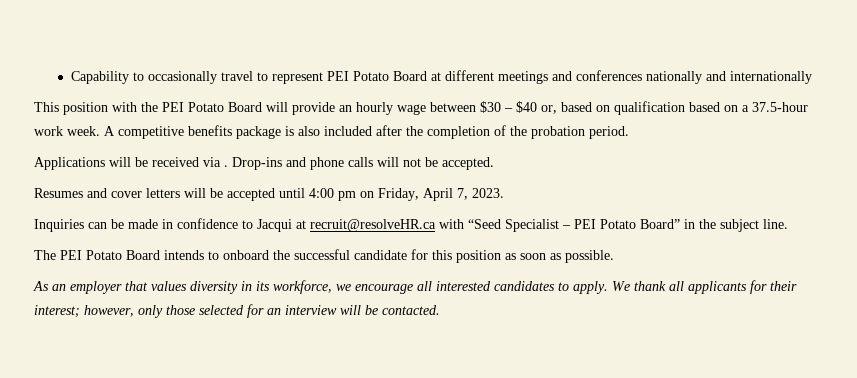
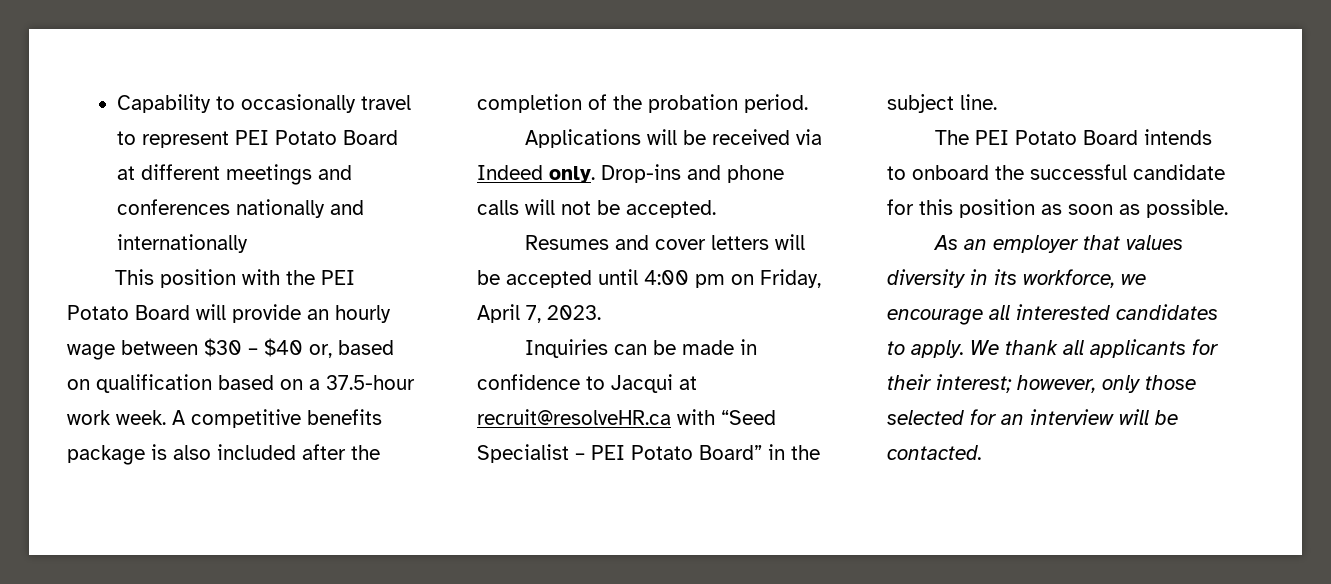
- Applications will be received via .
+ Applications will be received via Indeed only.

